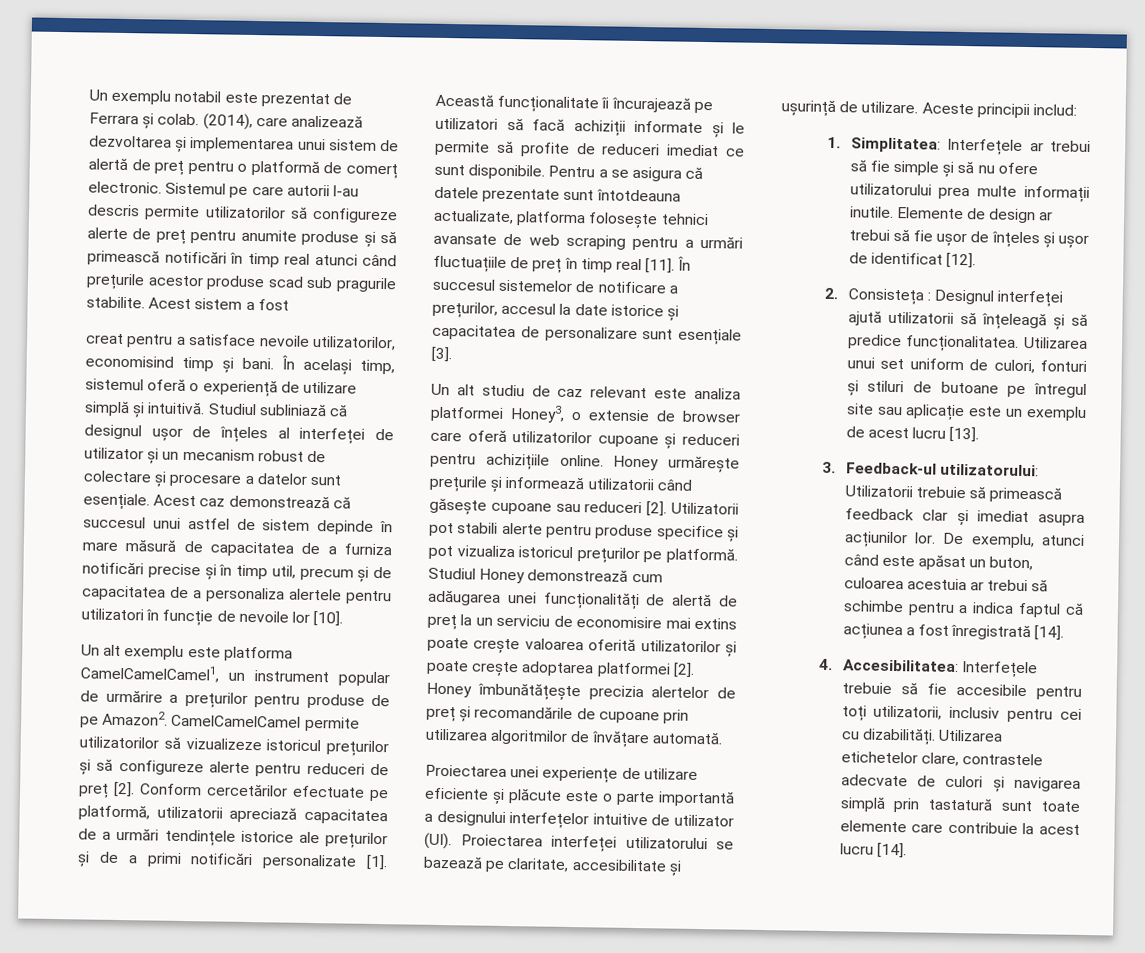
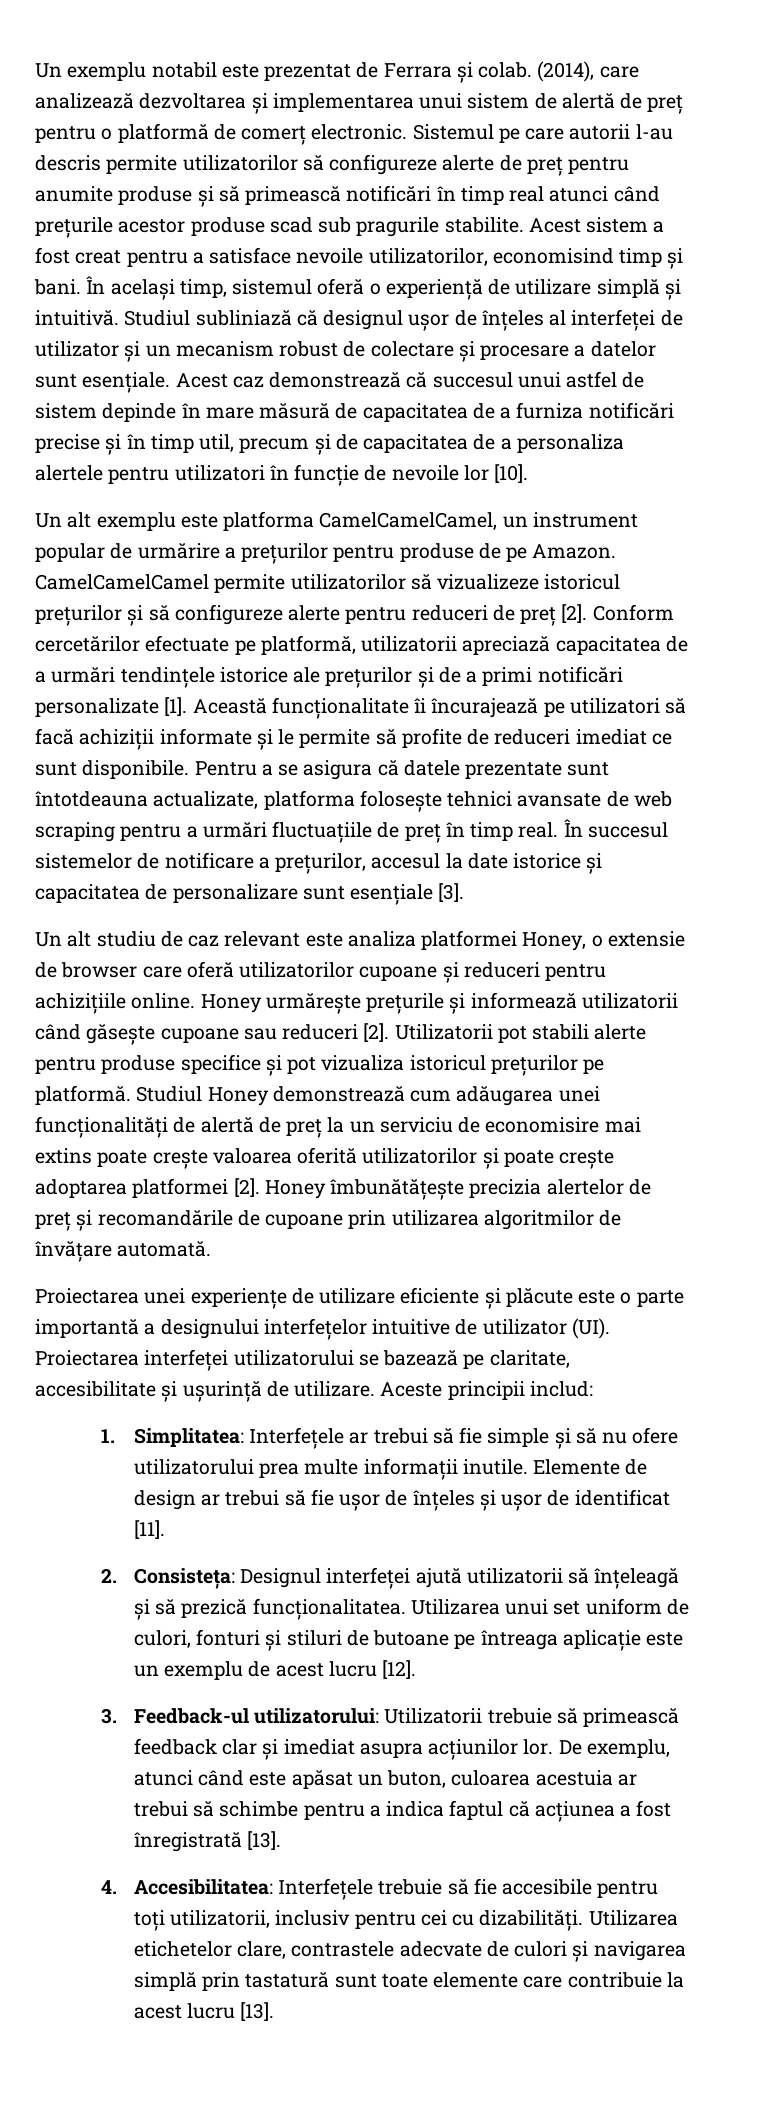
- Acest sistem a fost
- creat pentru a satisface nevoile utilizatorilor, economisind timp și bani.
+ Acest sistem a fost creat pentru a satisface nevoile utilizatorilor, economisind timp și bani.
- Un alt exemplu este platforma CamelCamelCamel1, un instrument popular de urmărire a prețurilor pentru produse de pe Amazon2.
+ Un alt exemplu este platforma CamelCamelCamel, un instrument popular de urmărire a prețurilor pentru produse de pe Amazon.
- Pentru a se asigura că datele prezentate sunt întotdeauna actualizate, platforma folosește tehnici avansate de web scraping pentru a urmări fluctuațiile de preț în timp real [11].
+ Pentru a se asigura că datele prezentate sunt întotdeauna actualizate, platforma folosește tehnici avansate de web scraping pentru a urmări fluctuațiile de preț în timp real.
- Un alt studiu de caz relevant este analiza platformei Honey3, o extensie de browser care oferă utilizatorilor cupoane și reduceri pentru achizițiile online.
+ Un alt studiu de caz relevant este analiza platformei Honey, o extensie de browser care oferă utilizatorilor cupoane și reduceri pentru achizițiile online.
- Elemente de design ar trebui să fie ușor de înțeles și ușor de identificat [12].
+ Elemente de design ar trebui să fie ușor de înțeles și ușor de identificat [11].
- 2. Consisteța : Designul interfeței ajută utilizatorii să înțeleagă și să predice funcționalitatea.
+ 2. Consisteța: Designul interfeței ajută utilizatorii să înțeleagă și să prezică funcționalitatea.
- Utilizarea unui set uniform de culori, fonturi și stiluri de butoane pe întregul site sau aplicație este un exemplu de acest lucru [13].
+ Utilizarea unui set uniform de culori, fonturi și stiluri de butoane pe întreaga aplicație este un exemplu de acest lucru [12].
- De exemplu, atunci când este apăsat un buton, culoarea acestuia ar trebui să schimbe pentru a indica faptul că acțiunea a fost înregistrată [14].
+ De exemplu, atunci când este apăsat un buton, culoarea acestuia ar trebui să schimbe pentru a indica faptul că acțiunea a fost înregistrată [13].
- Utilizarea etichetelor clare, contrastele adecvate de culori și navigarea simplă prin tastatură sunt toate elemente care contribuie la acest lucru [14].
+ Utilizarea etichetelor clare, contrastele adecvate de culori și navigarea simplă prin tastatură sunt toate elemente care contribuie la acest lucru [13].

